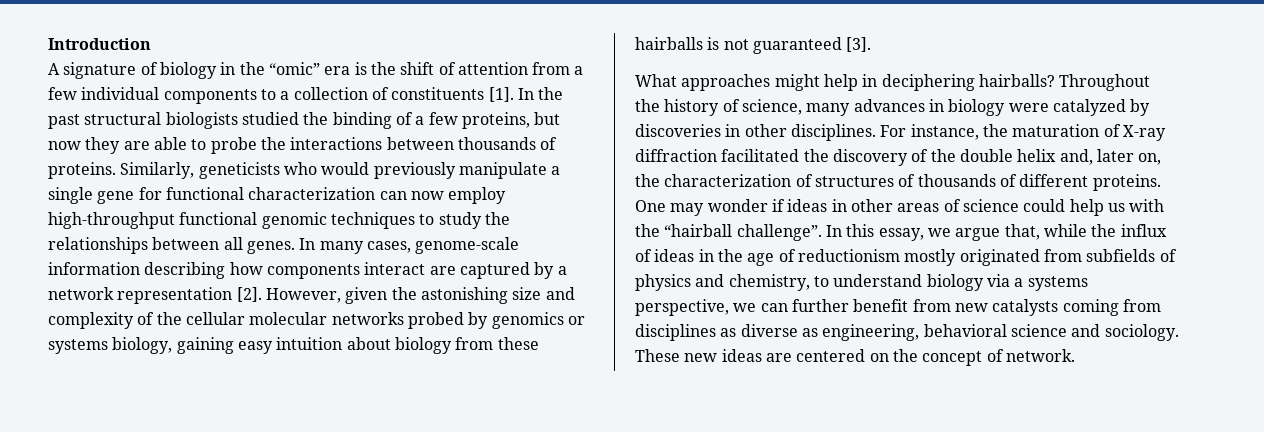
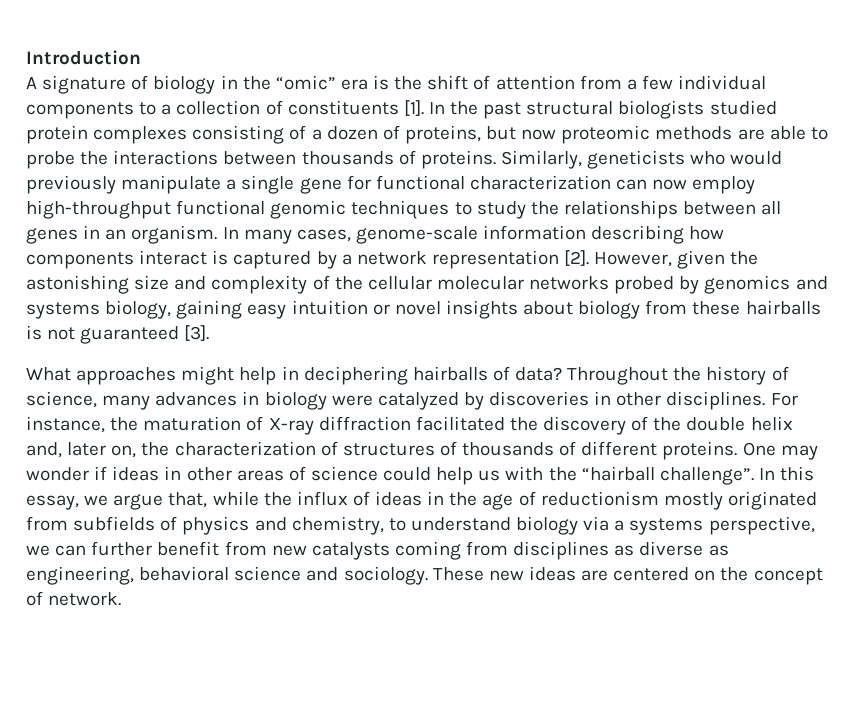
- In the past structural biologists studied the binding of a few proteins, but now they are able to probe the interactions between thousands of proteins.
+ In the past structural biologists studied protein complexes consisting of a dozen of proteins, but now proteomic methods are able to probe the interactions between thousands of proteins.
- Similarly, geneticists who would previously manipulate a single gene for functional characterization can now employ high-throughput functional genomic techniques to study the relationships between all genes.
+ Similarly, geneticists who would previously manipulate a single gene for functional characterization can now employ high-throughput functional genomic techniques to study the relationships between all genes in an organism.
- In many cases, genome-scale information describing how components interact are captured by a network representation [2].
+ In many cases, genome-scale information describing how components interact is captured by a network representation [2].
- However, given the astonishing size and complexity of the cellular molecular networks probed by genomics or systems biology, gaining easy intuition about biology from these hairballs is not guaranteed [3].
+ However, given the astonishing size and complexity of the cellular molecular networks probed by genomics and systems biology, gaining easy intuition or novel insights about biology from these hairballs is not guaranteed [3].
- What approaches might help in deciphering hairballs?
+ What approaches might help in deciphering hairballs of data?

